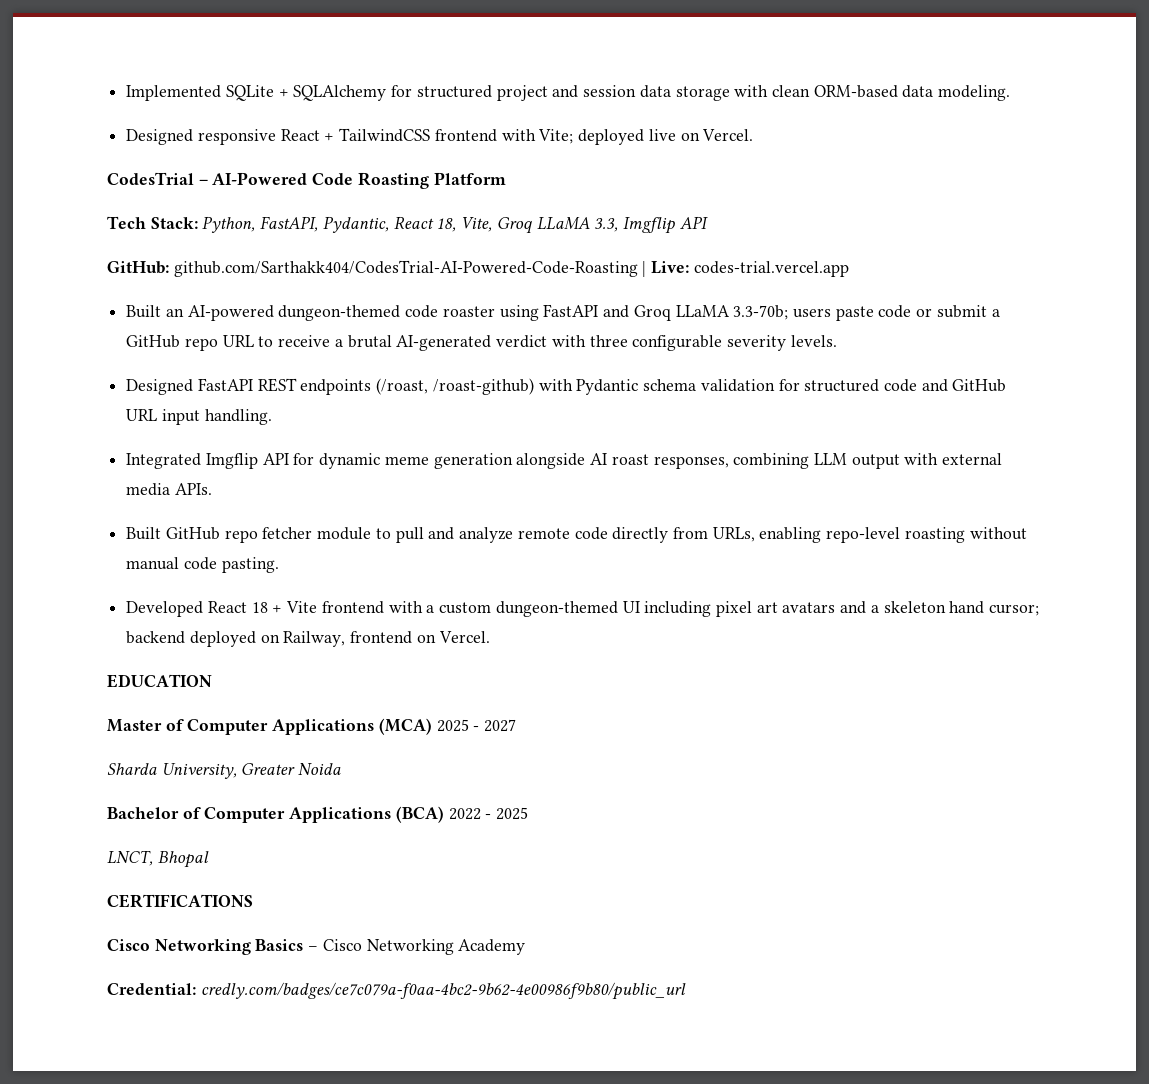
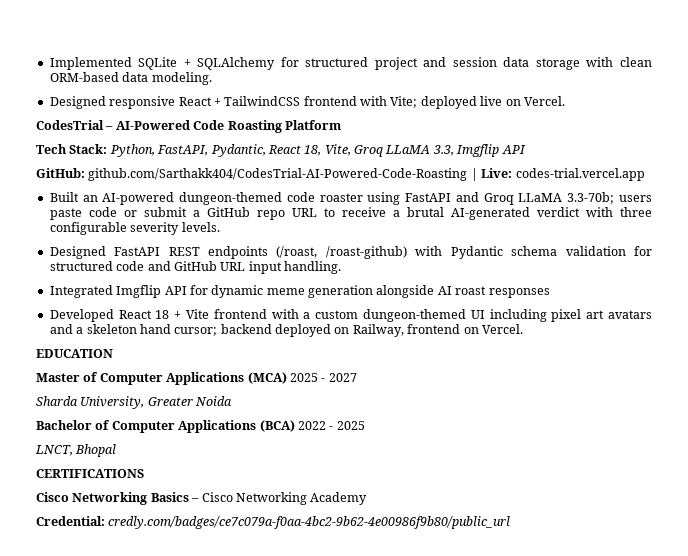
- Integrated Imgflip API for dynamic meme generation alongside AI roast responses, combining LLM output with external media APIs.
- Built GitHub repo fetcher module to pull and analyze remote code directly from URLs, enabling repo-level roasting without manual code pasting.
+ Integrated Imgflip API for dynamic meme generation alongside AI roast responses

